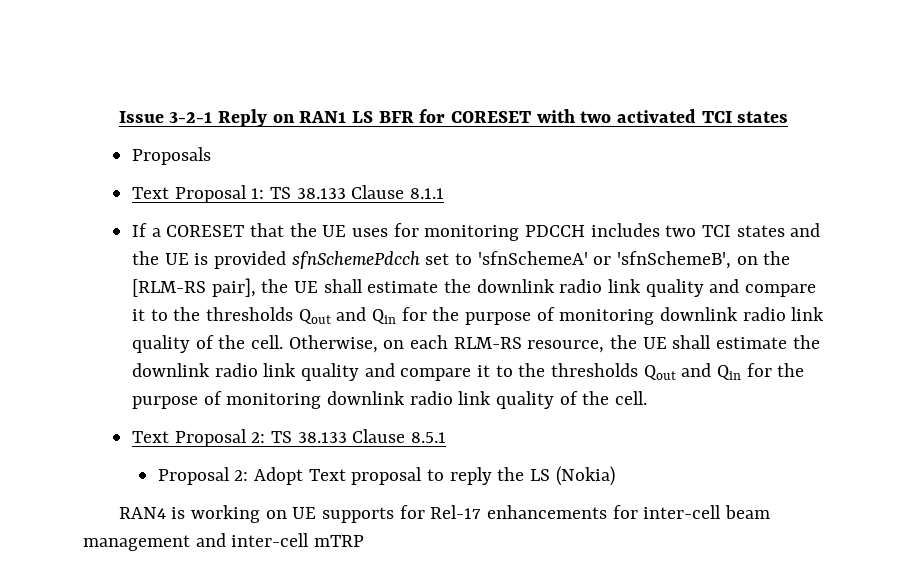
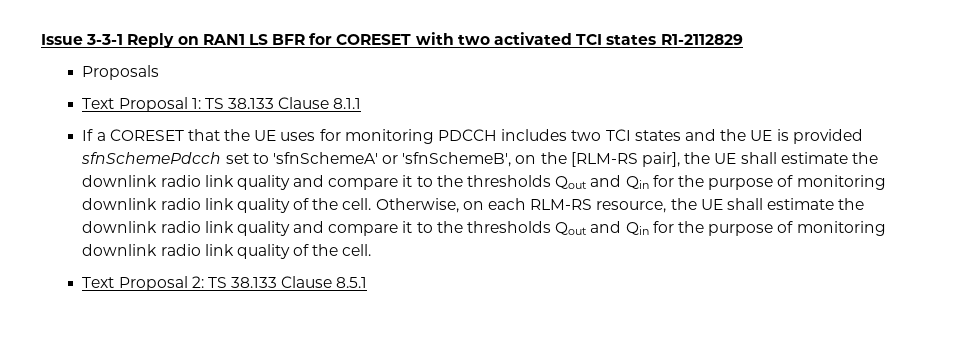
- Issue 3-2-1 Reply on RAN1 LS BFR for CORESET with two activated TCI states
+ Issue 3-3-1 Reply on RAN1 LS BFR for CORESET with two activated TCI states R1-2112829
- Proposal 2: Adopt Text proposal to reply the LS (Nokia)
- RAN4 is working on UE supports for Rel-17 enhancements for inter-cell beam management and inter-cell mTRP

